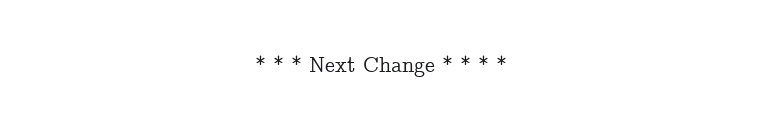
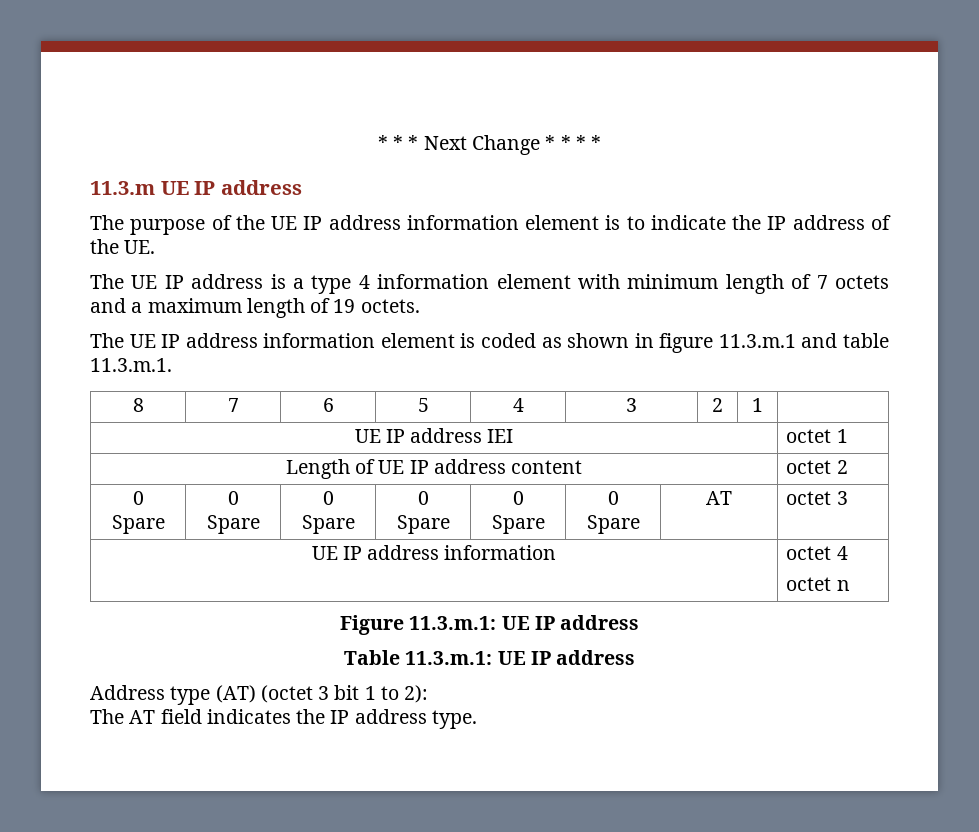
+ 11.3.m UE IP address
+ The purpose of the UE IP address information element is to indicate the IP address of the UE.
+ The UE IP address is a type 4 information element with minimum length of 7 octets and a maximum length of 19 octets.
+ The UE IP address information element is coded as shown in figure 11.3.m.1 and table 11.3.m.1.
+ 8 | 7 | 6 | 5 | 4 | 3 | 2 | 1 |
+ UE IP address IEI | octet 1
+ Length of UE IP address content | octet 2
+ 0
+ Spare | 0
+ Spare | 0
+ Spare | 0
+ Spare | 0
+ Spare | 0
+ Spare | AT | octet 3
+ UE IP address information | octet 4
+ octet n
+ Figure 11.3.m.1: UE IP address
+ Table 11.3.m.1: UE IP address
+ Address type (AT) (octet 3 bit 1 to 2):
+ The AT field indicates the IP address type.

